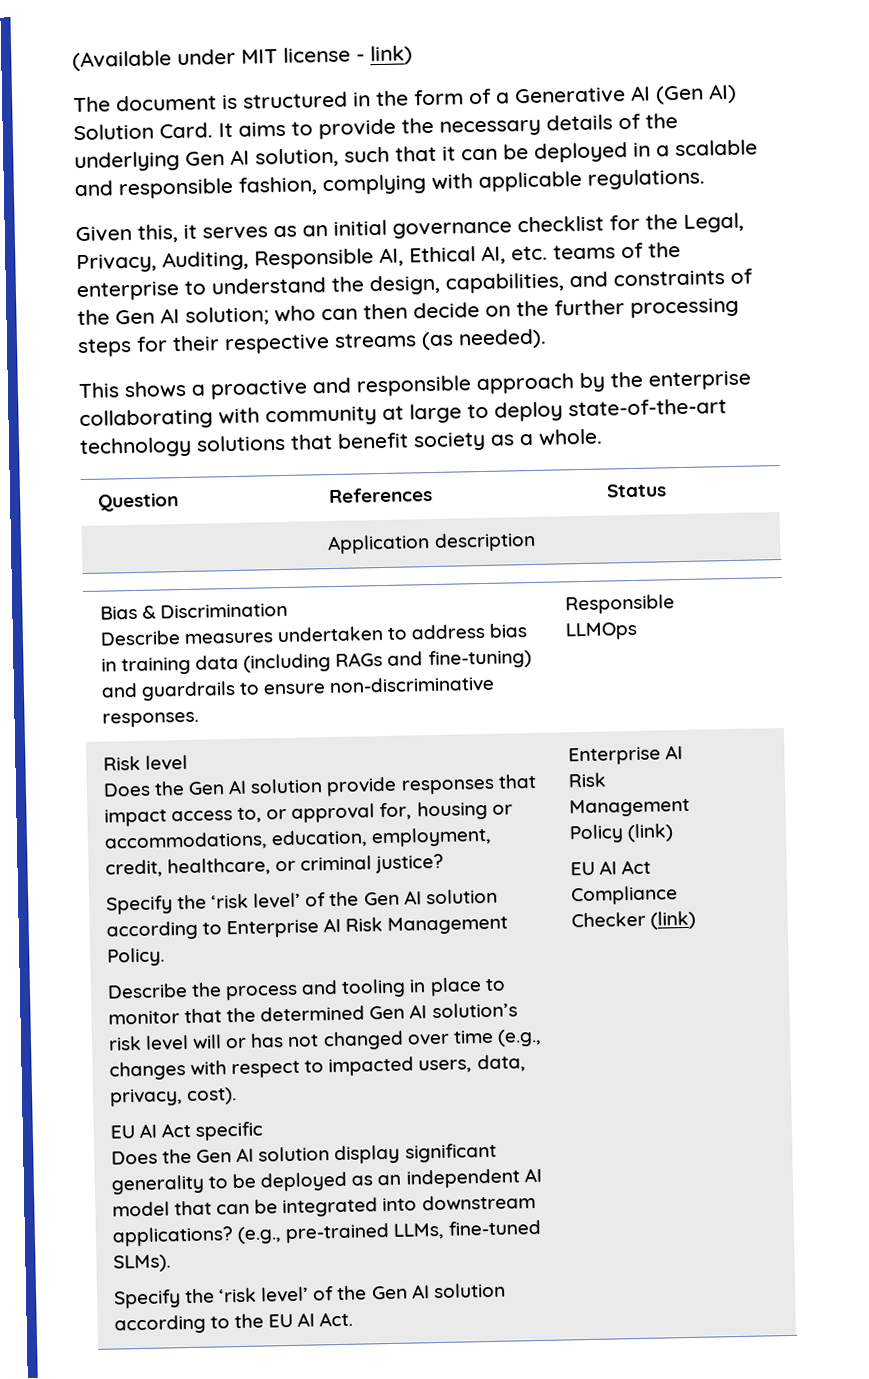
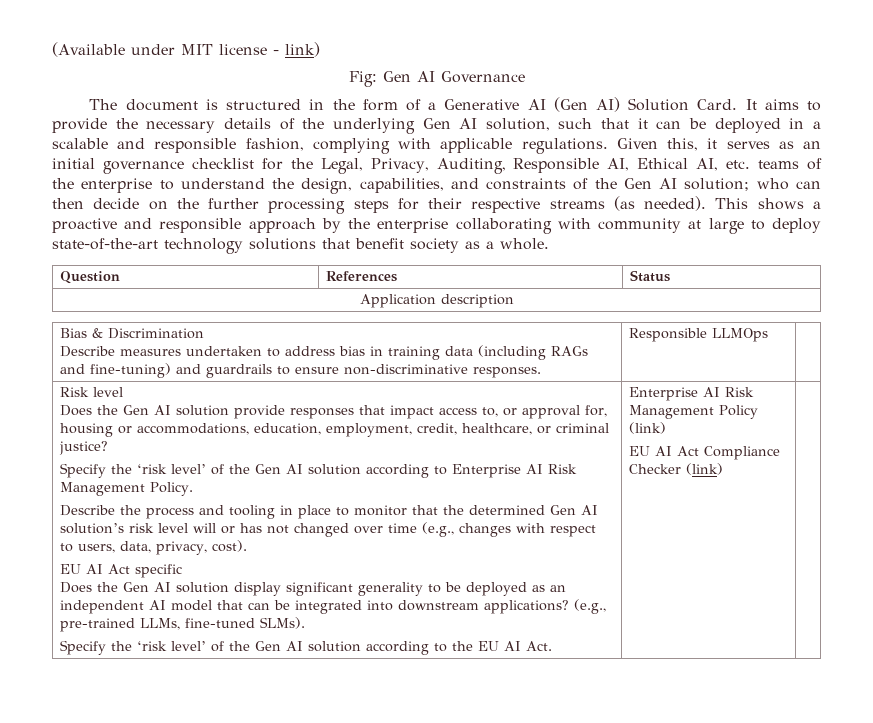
+ Fig: Gen AI Governance
- It aims to provide the necessary details of the underlying Gen AI solution, such that it can be deployed in a scalable and responsible fashion, complying with applicable regulations.
- Given this, it serves as an initial governance checklist for the Legal, Privacy, Auditing, Responsible AI, Ethical AI, etc. teams of the enterprise to understand the design, capabilities, and constraints of the Gen AI solution;
+ It aims to provide the necessary details of the underlying Gen AI solution, such that it can be deployed in a scalable and responsible fashion, complying with applicable regulations. Given this, it serves as an initial governance checklist for the Legal, Privacy, Auditing, Responsible AI, Ethical AI, etc. teams of the enterprise to understand the design, capabilities, and constraints of the Gen AI solution;
- who can then decide on the further processing steps for their respective streams (as needed).
- This shows a proactive and responsible approach by the enterprise collaborating with community at large to deploy state-of-the-art technology solutions that benefit society as a whole.
+ who can then decide on the further processing steps for their respective streams (as needed). This shows a proactive and responsible approach by the enterprise collaborating with community at large to deploy state-of-the-art technology solutions that benefit society as a whole.
- Describe the process and tooling in place to monitor that the determined Gen AI solution’s risk level will or has not changed over time (e.g., changes with respect to impacted users, data, privacy, cost).
+ Describe the process and tooling in place to monitor that the determined Gen AI solution’s risk level will or has not changed over time (e.g., changes with respect to users, data, privacy, cost).

